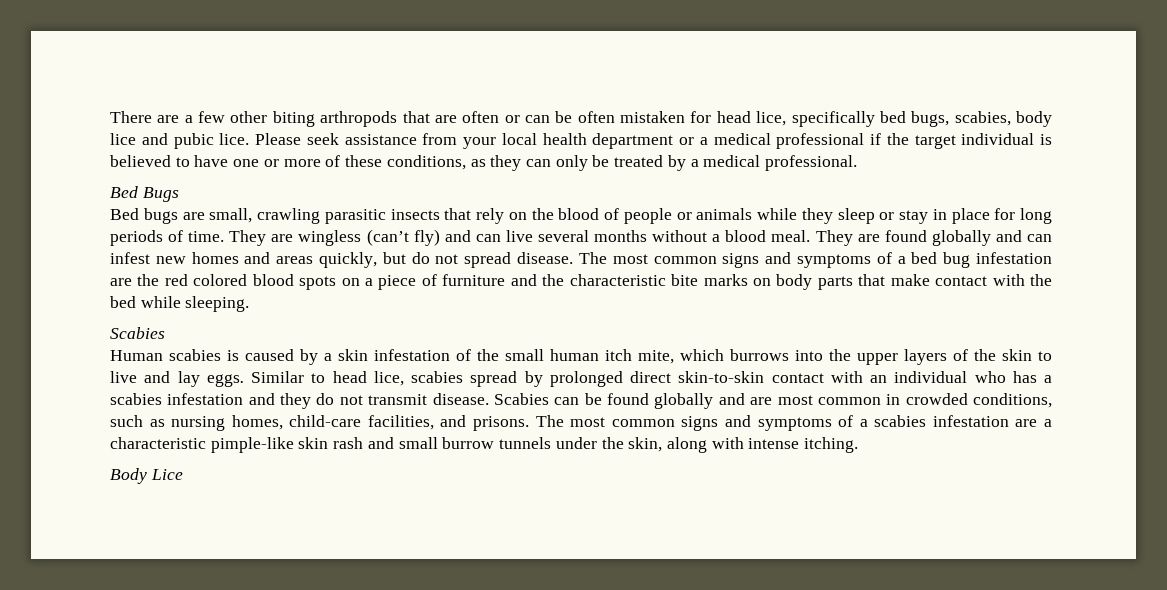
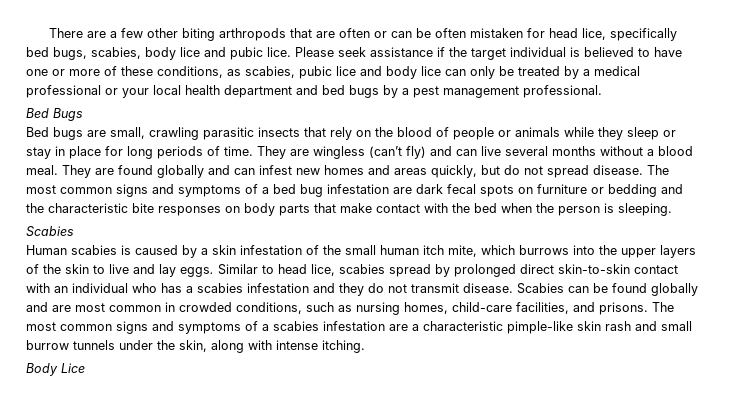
- Please seek assistance from your local health department or a medical professional if the target individual is believed to have one or more of these conditions, as they can only be treated by a medical professional.
+ Please seek assistance if the target individual is believed to have one or more of these conditions, as scabies, pubic lice and body lice can only be treated by a medical professional or your local health department and bed bugs by a pest management professional.
- The most common signs and symptoms of a bed bug infestation are the red colored blood spots on a piece of furniture and the characteristic bite marks on body parts that make contact with the bed while sleeping.
+ The most common signs and symptoms of a bed bug infestation are dark fecal spots on furniture or bedding and the characteristic bite responses on body parts that make contact with the bed when the person is sleeping.

